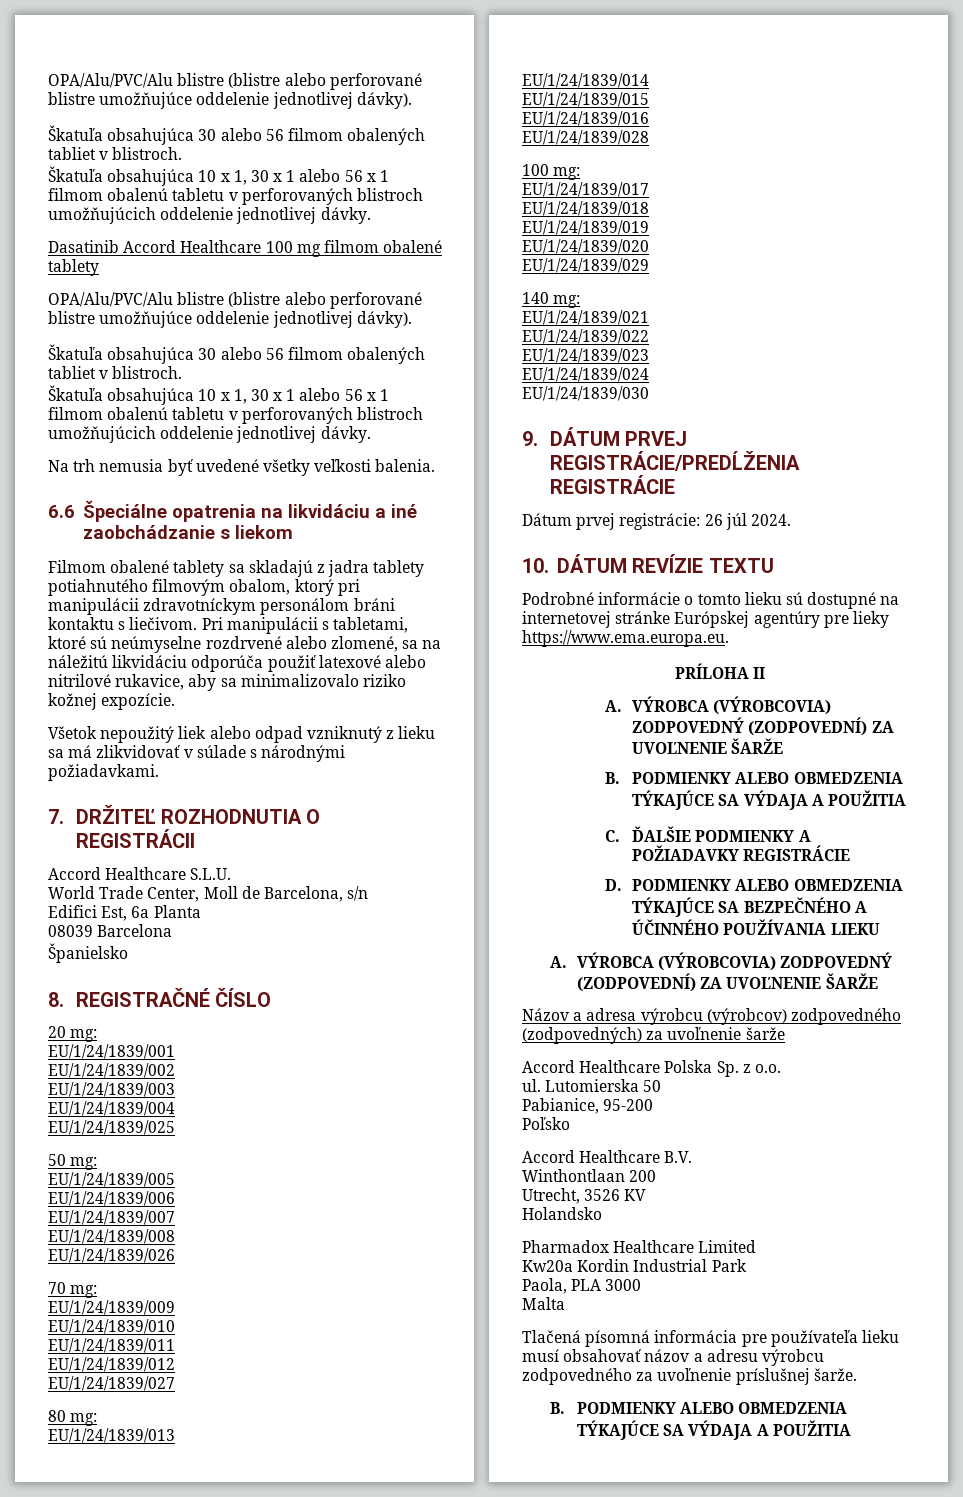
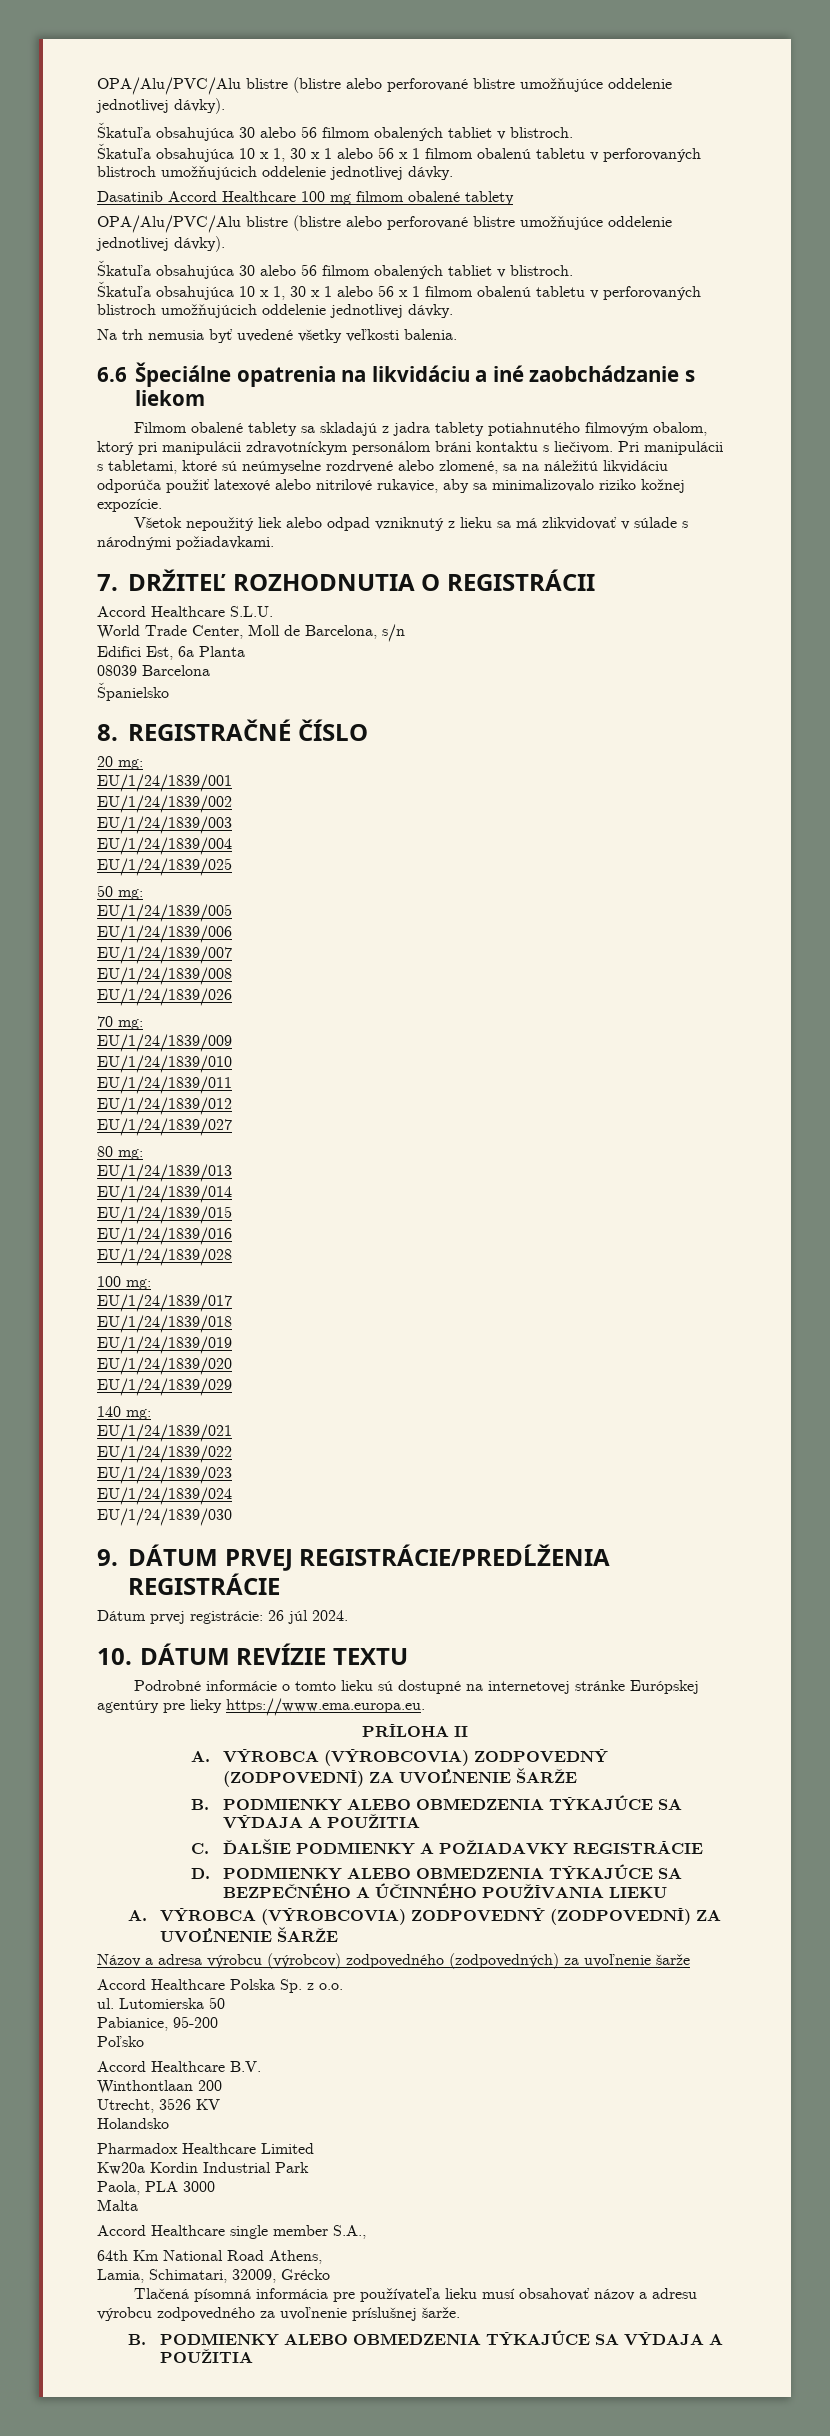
+ Accord Healthcare single member S.A.,
+ 64th Km National Road Athens,
+ Lamia, Schimatari, 32009, Grécko

